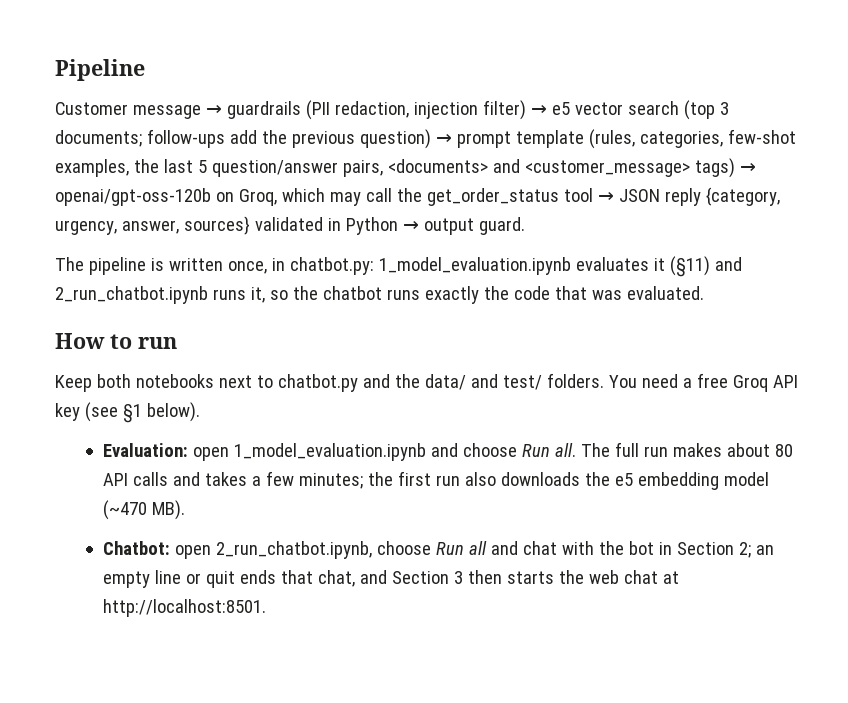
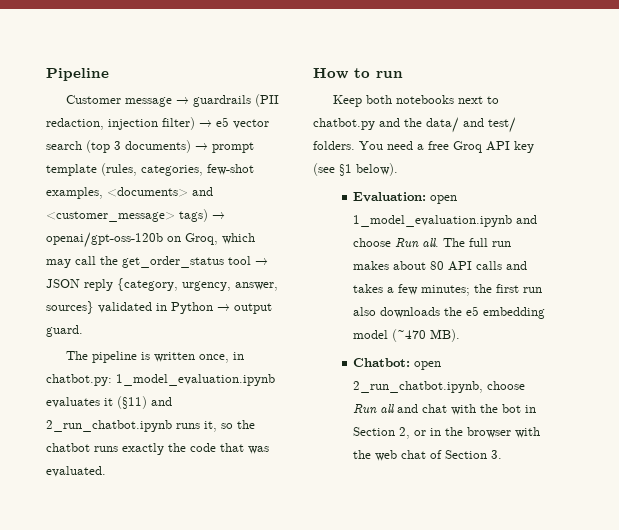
- Customer message → guardrails (PII redaction, injection filter) → e5 vector search (top 3 documents; follow-ups add the previous question) → prompt template (rules, categories, few-shot examples, the last 5 question/answer pairs, <documents> and <customer_message> tags) → openai/gpt-oss-120b on Groq, which may call the get_order_status tool → JSON reply {category, urgency, answer, sources} validated in Python → output guard.
+ Customer message → guardrails (PII redaction, injection filter) → e5 vector search (top 3 documents) → prompt template (rules, categories, few-shot examples, <documents> and <customer_message> tags) → openai/gpt-oss-120b on Groq, which may call the get_order_status tool → JSON reply {category, urgency, answer, sources} validated in Python → output guard.
- Chatbot: open 2_run_chatbot.ipynb, choose Run all and chat with the bot in Section 2; an empty line or quit ends that chat, and Section 3 then starts the web chat at http://localhost:8501.
+ Chatbot: open 2_run_chatbot.ipynb, choose Run all and chat with the bot in Section 2, or in the browser with the web chat of Section 3.

